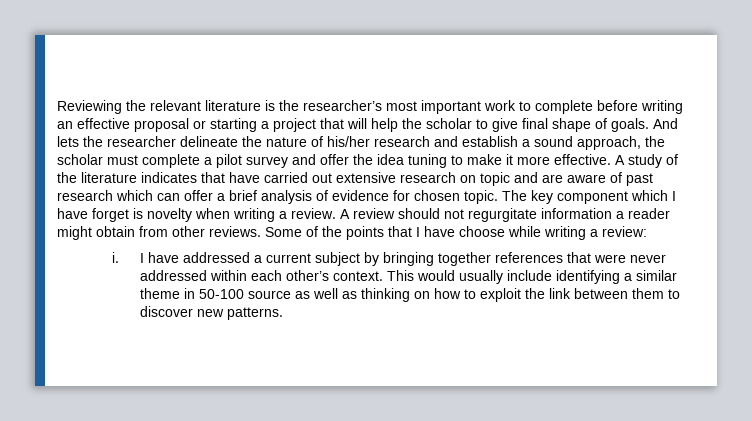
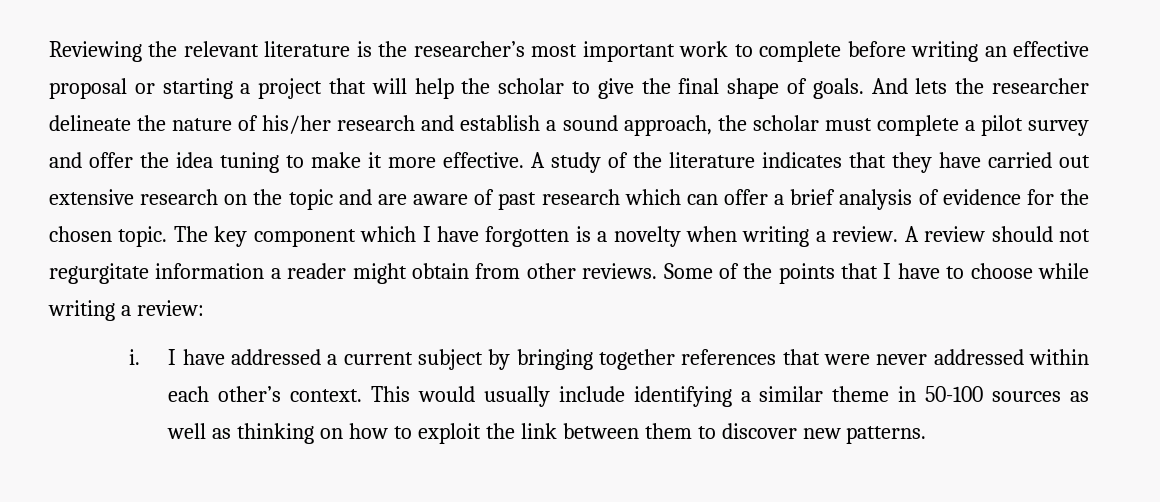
- Reviewing the relevant literature is the researcher’s most important work to complete before writing an effective proposal or starting a project that will help the scholar to give final shape of goals.
+ Reviewing the relevant literature is the researcher’s most important work to complete before writing an effective proposal or starting a project that will help the scholar to give the final shape of goals.
- A study of the literature indicates that have carried out extensive research on topic and are aware of past research which can offer a brief analysis of evidence for chosen topic.
+ A study of the literature indicates that they have carried out extensive research on the topic and are aware of past research which can offer a brief analysis of evidence for the chosen topic.
- The key component which I have forget is novelty when writing a review.
+ The key component which I have forgotten is a novelty when writing a review.
- Some of the points that I have choose while writing a review:
+ Some of the points that I have to choose while writing a review:
- This would usually include identifying a similar theme in 50-100 source as well as thinking on how to exploit the link between them to discover new patterns.
+ This would usually include identifying a similar theme in 50-100 sources as well as thinking on how to exploit the link between them to discover new patterns.

